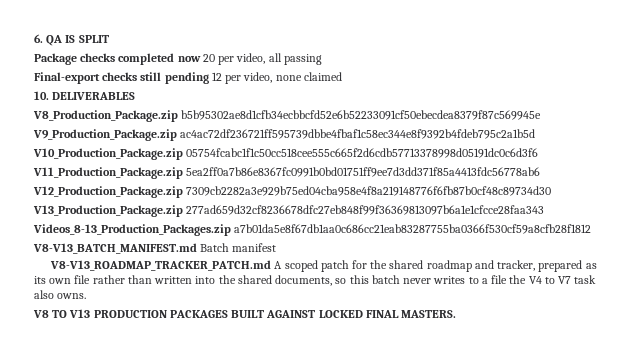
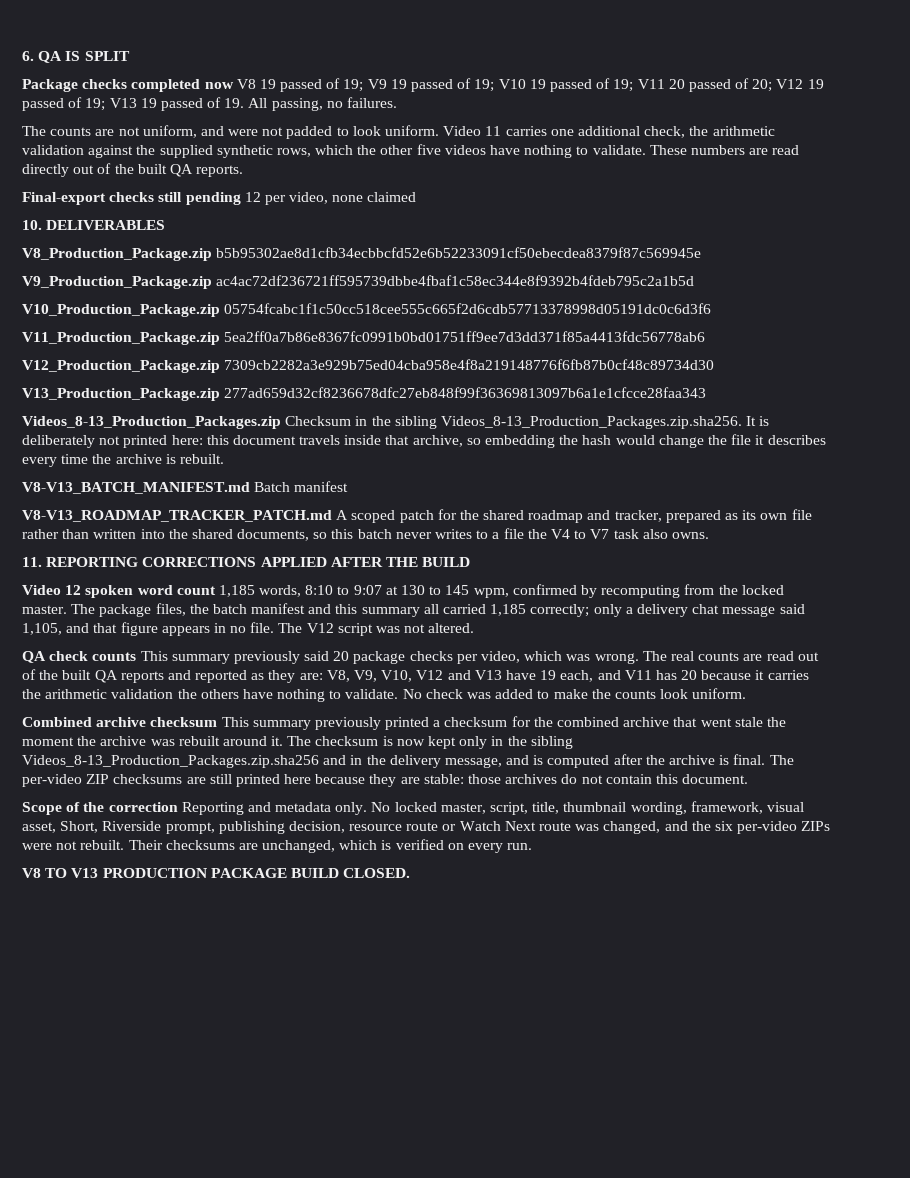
- Package checks completed now 20 per video, all passing
+ Package checks completed now V8 19 passed of 19; V9 19 passed of 19; V10 19 passed of 19; V11 20 passed of 20; V12 19 passed of 19; V13 19 passed of 19. All passing, no failures.
+ The counts are not uniform, and were not padded to look uniform. Video 11 carries one additional check, the arithmetic validation against the supplied synthetic rows, which the other five videos have nothing to validate. These numbers are read directly out of the built QA reports.
- Videos_8-13_Production_Packages.zip a7b01da5e8f67db1aa0c686cc21eab83287755ba0366f530cf59a8cfb28f1812
+ Videos_8-13_Production_Packages.zip Checksum in the sibling Videos_8-13_Production_Packages.zip.sha256. It is deliberately not printed here: this document travels inside that archive, so embedding the hash would change the file it describes every time the archive is rebuilt.
- V8 TO V13 PRODUCTION PACKAGES BUILT AGAINST LOCKED FINAL MASTERS.
+ 11. REPORTING CORRECTIONS APPLIED AFTER THE BUILD
+ Video 12 spoken word count 1,185 words, 8:10 to 9:07 at 130 to 145 wpm, confirmed by recomputing from the locked master. The package files, the batch manifest and this summary all carried 1,185 correctly; only a delivery chat message said 1,105, and that figure appears in no file. The V12 script was not altered.
+ QA check counts This summary previously said 20 package checks per video, which was wrong. The real counts are read out of the built QA reports and reported as they are: V8, V9, V10, V12 and V13 have 19 each, and V11 has 20 because it carries the arithmetic validation the others have nothing to validate. No check was added to make the counts look uniform.
+ Combined archive checksum This summary previously printed a checksum for the combined archive that went stale the moment the archive was rebuilt around it. The checksum is now kept only in the sibling Videos_8-13_Production_Packages.zip.sha256 and in the delivery message, and is computed after the archive is final. The per-video ZIP checksums are still printed here because they are stable: those archives do not contain this document.
+ Scope of the correction Reporting and metadata only. No locked master, script, title, thumbnail wording, framework, visual asset, Short, Riverside prompt, publishing decision, resource route or Watch Next route was changed, and the six per-video ZIPs were not rebuilt. Their checksums are unchanged, which is verified on every run.
+ V8 TO V13 PRODUCTION PACKAGE BUILD CLOSED.

